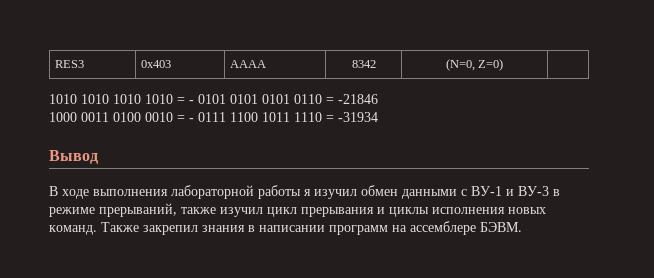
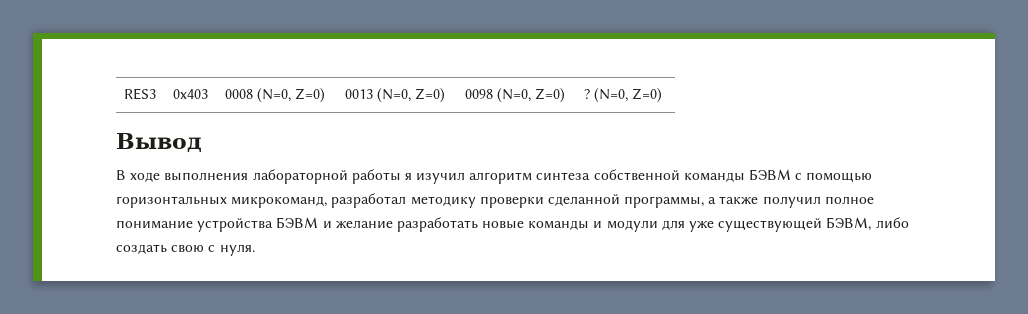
- RES3 | 0x403 | AAAA | 8342 | (N=0, Z=0) |
- 1010 1010 1010 1010 = - 0101 0101 0101 0110 = -21846
- 1000 0011 0100 0010 = - 0111 1100 1011 1110 = -31934
+ RES3 | 0x403 | 0008 (N=0, Z=0) | 0013 (N=0, Z=0) | 0098 (N=0, Z=0) | ? (N=0, Z=0)
- В ходе выполнения лабораторной работы я изучил обмен данными с ВУ-1 и ВУ-3 в режиме прерываний, также изучил цикл прерывания и циклы исполнения новых команд. Также закрепил знания в написании программ на ассемблере БЭВМ.
+ В ходе выполнения лабораторной работы я изучил алгоритм синтеза собственной команды БЭВМ с помощью горизонтальных микрокоманд, разработал методику проверки сделанной программы, а также получил полное понимание устройства БЭВМ и желание разработать новые команды и модули для уже существующей БЭВМ, либо создать свою с нуля.

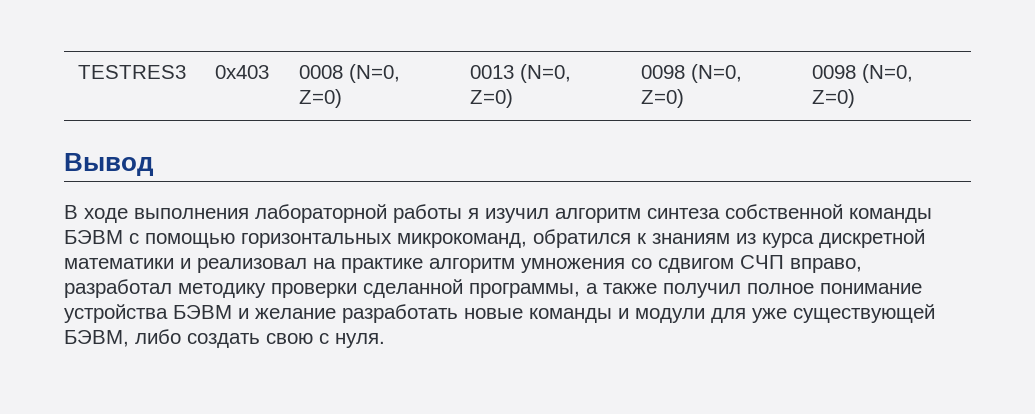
- RES3 | 0x403 | 0008 (N=0, Z=0) | 0013 (N=0, Z=0) | 0098 (N=0, Z=0) | ? (N=0, Z=0)
+ TESTRES3 | 0x403 | 0008 (N=0, Z=0) | 0013 (N=0, Z=0) | 0098 (N=0, Z=0) | 0098 (N=0, Z=0)
- В ходе выполнения лабораторной работы я изучил алгоритм синтеза собственной команды БЭВМ с помощью горизонтальных микрокоманд, разработал методику проверки сделанной программы, а также получил полное понимание устройства БЭВМ и желание разработать новые команды и модули для уже существующей БЭВМ, либо создать свою с нуля.
+ В ходе выполнения лабораторной работы я изучил алгоритм синтеза собственной команды БЭВМ с помощью горизонтальных микрокоманд, обратился к знаниям из курса дискретной математики и реализовал на практике алгоритм умножения со сдвигом СЧП вправо, разработал методику проверки сделанной программы, а также получил полное понимание устройства БЭВМ и желание разработать новые команды и модули для уже существующей БЭВМ, либо создать свою с нуля.

